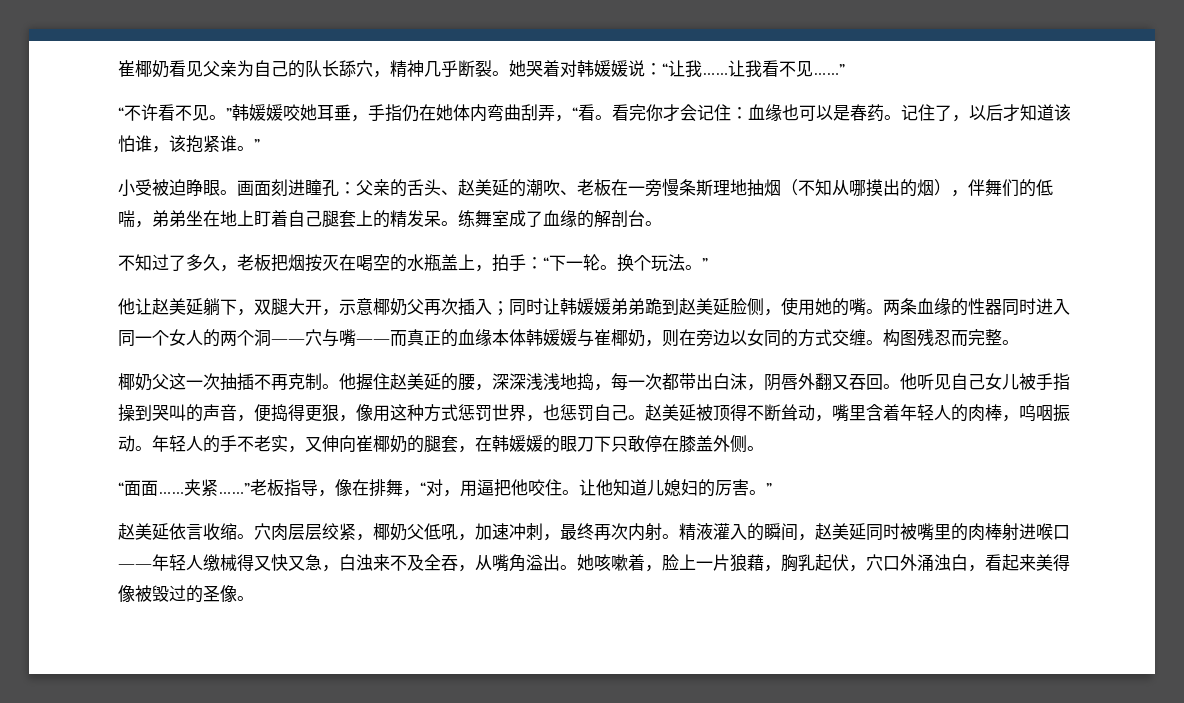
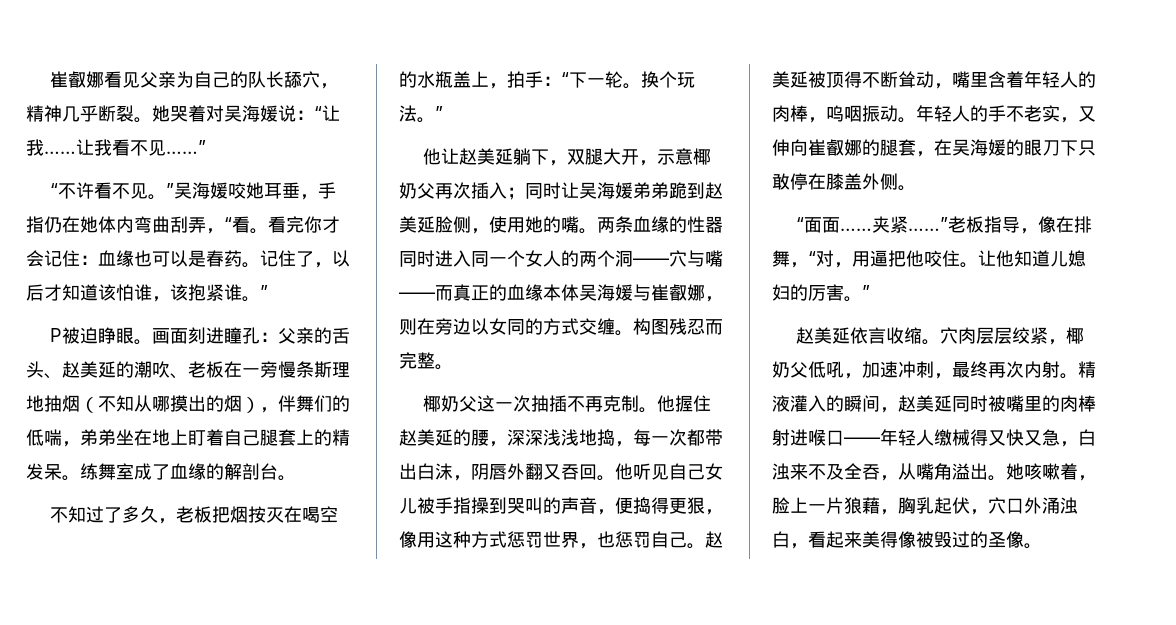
- 崔椰奶看见父亲为自己的队长舔穴，精神几乎断裂。
+ 崔叡娜看见父亲为自己的队长舔穴，精神几乎断裂。
- 她哭着对韩媛媛说：“让我……
+ 她哭着对吴海媛说：“让我……
- “不许看不见。”韩媛媛咬她耳垂，手指仍在她体内弯曲刮弄，“看。
+ “不许看不见。”吴海媛咬她耳垂，手指仍在她体内弯曲刮弄，“看。
- 小受被迫睁眼。
+ P被迫睁眼。
- 他让赵美延躺下，双腿大开，示意椰奶父再次插入；同时让韩媛媛弟弟跪到赵美延脸侧，使用她的嘴。
+ 他让赵美延躺下，双腿大开，示意椰奶父再次插入；同时让吴海媛弟弟跪到赵美延脸侧，使用她的嘴。
- 两条血缘的性器同时进入同一个女人的两个洞——穴与嘴——而真正的血缘本体韩媛媛与崔椰奶，则在旁边以女同的方式交缠。
+ 两条血缘的性器同时进入同一个女人的两个洞——穴与嘴——而真正的血缘本体吴海媛与崔叡娜，则在旁边以女同的方式交缠。
- 年轻人的手不老实，又伸向崔椰奶的腿套，在韩媛媛的眼刀下只敢停在膝盖外侧。
+ 年轻人的手不老实，又伸向崔叡娜的腿套，在吴海媛的眼刀下只敢停在膝盖外侧。

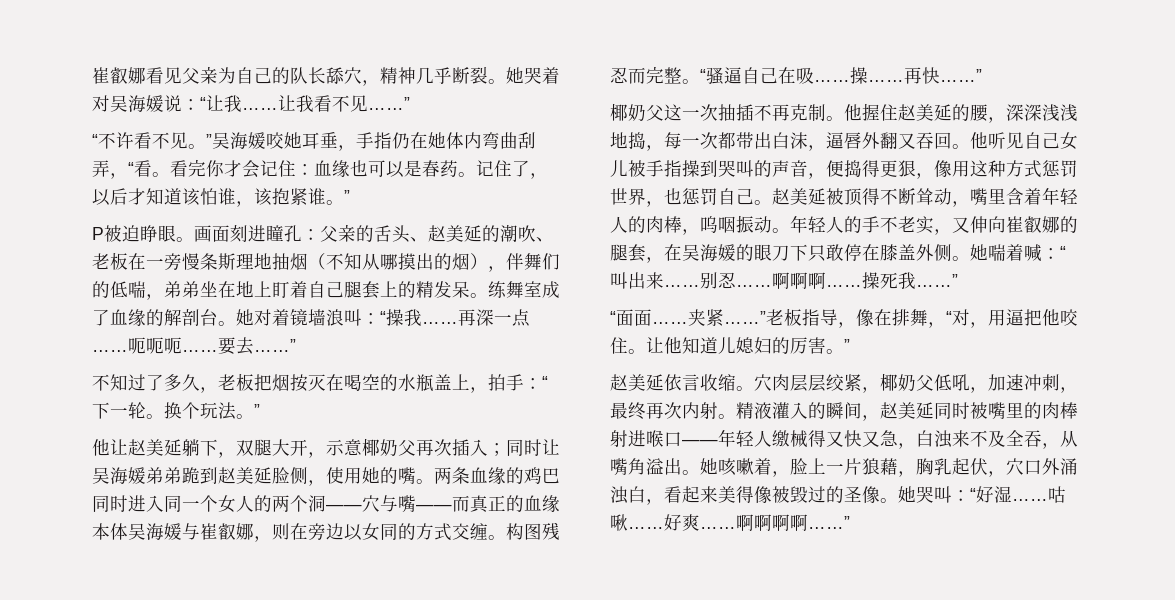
+ 她对着镜墙浪叫：“操我……再深一点……呃呃呃……要去……”
- 两条血缘的性器同时进入同一个女人的两个洞——穴与嘴——而真正的血缘本体吴海媛与崔叡娜，则在旁边以女同的方式交缠。
+ 两条血缘的鸡巴同时进入同一个女人的两个洞——穴与嘴——而真正的血缘本体吴海媛与崔叡娜，则在旁边以女同的方式交缠。
+ “骚逼自己在吸……操……再快……”
- 他握住赵美延的腰，深深浅浅地捣，每一次都带出白沫，阴唇外翻又吞回。
+ 他握住赵美延的腰，深深浅浅地捣，每一次都带出白沫，逼唇外翻又吞回。
+ 她喘着喊：“叫出来……别忍……啊啊啊……操死我……”
+ 她哭叫：“好湿……咕啾……好爽……啊啊啊啊……”

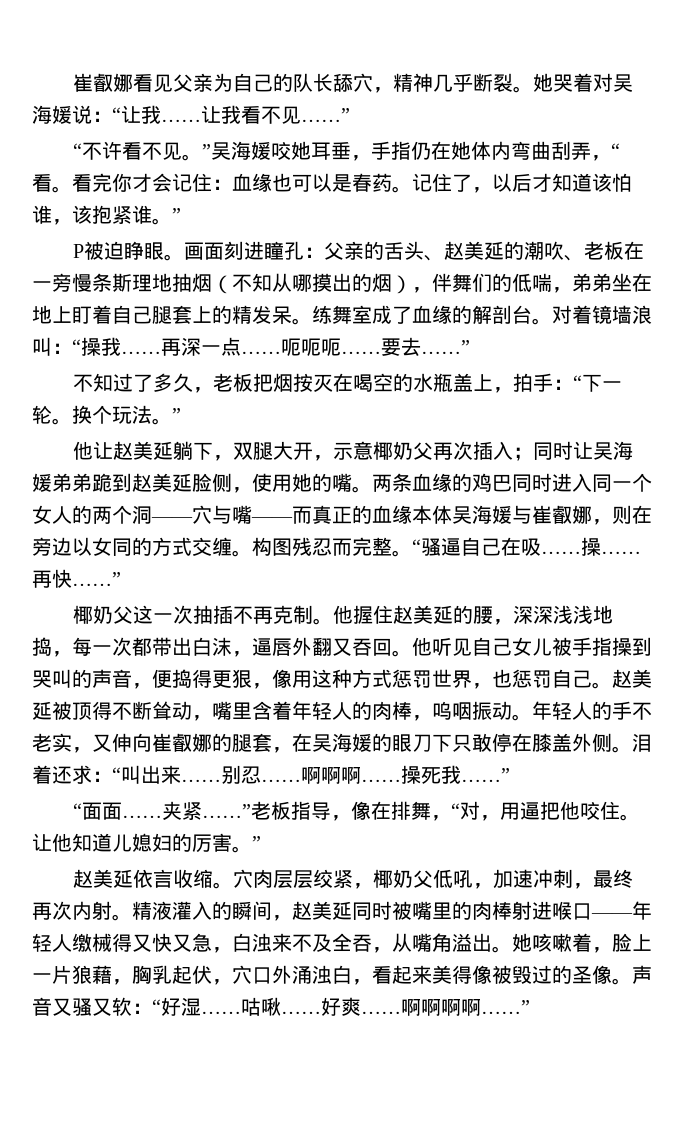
- 她对着镜墙浪叫：“操我……
+ 对着镜墙浪叫：“操我……
- 她喘着喊：“叫出来……
+ 泪着还求：“叫出来……
- 她哭叫：“好湿……
+ 声音又骚又软：“好湿……

